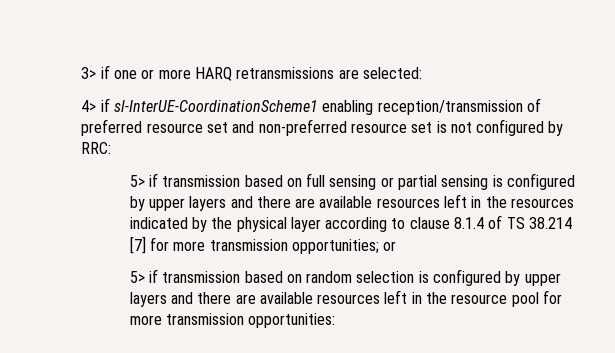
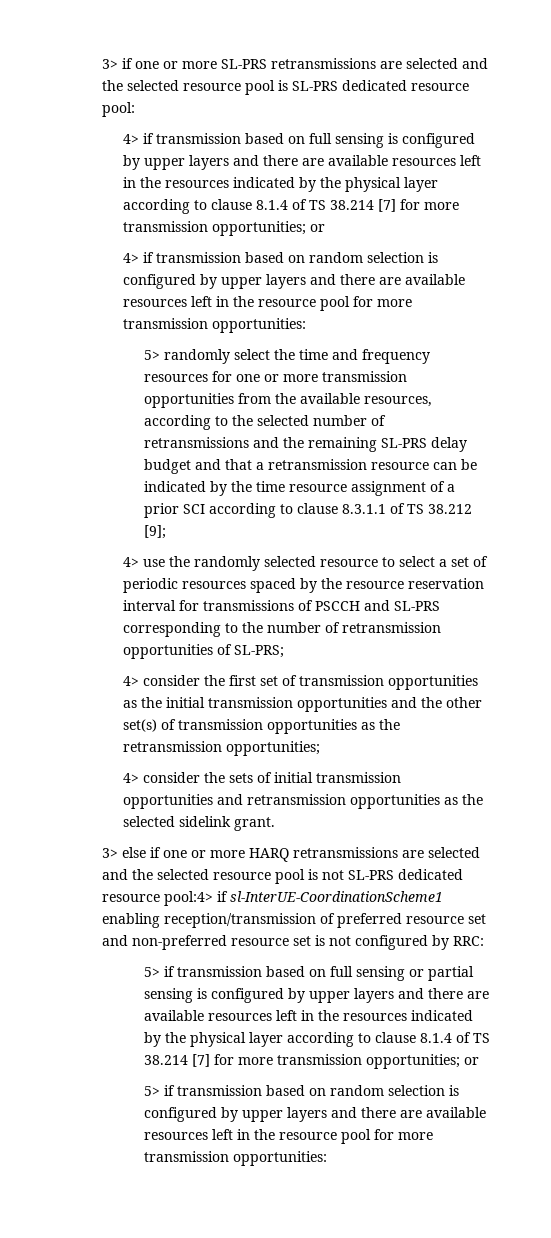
- 3> if one or more HARQ retransmissions are selected:
- 4> if sl-InterUE-CoordinationScheme1 enabling reception/transmission of preferred resource set and non-preferred resource set is not configured by RRC:
+ 3> if one or more SL-PRS retransmissions are selected and the selected resource pool is SL-PRS dedicated resource pool:
+ 4> if transmission based on full sensing is configured by upper layers and there are available resources left in the resources indicated by the physical layer according to clause 8.1.4 of TS 38.214 [7] for more transmission opportunities; or
+ 4> if transmission based on random selection is configured by upper layers and there are available resources left in the resource pool for more transmission opportunities:
+ 5> randomly select the time and frequency resources for one or more transmission opportunities from the available resources, according to the selected number of retransmissions and the remaining SL-PRS delay budget and that a retransmission resource can be indicated by the time resource assignment of a prior SCI according to clause 8.3.1.1 of TS 38.212 [9];
+ 4> use the randomly selected resource to select a set of periodic resources spaced by the resource reservation interval for transmissions of PSCCH and SL-PRS corresponding to the number of retransmission opportunities of SL-PRS;
+ 4> consider the first set of transmission opportunities as the initial transmission opportunities and the other set(s) of transmission opportunities as the retransmission opportunities;
+ 4> consider the sets of initial transmission opportunities and retransmission opportunities as the selected sidelink grant.
+ 3> else if one or more HARQ retransmissions are selected and the selected resource pool is not SL-PRS dedicated resource pool:4> if sl-InterUE-CoordinationScheme1 enabling reception/transmission of preferred resource set and non-preferred resource set is not configured by RRC:

